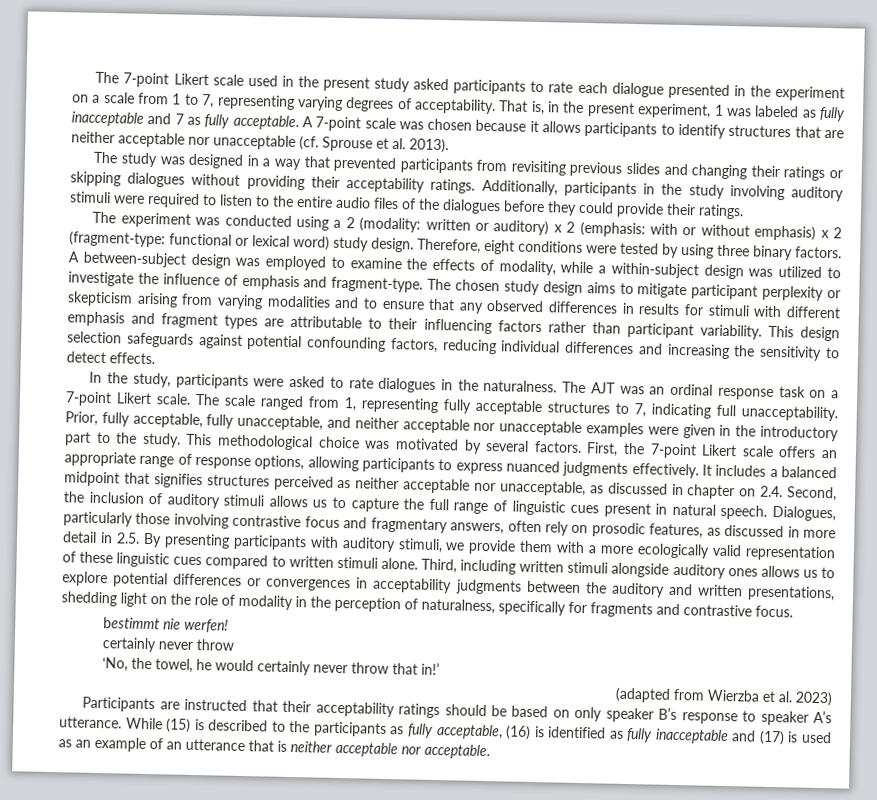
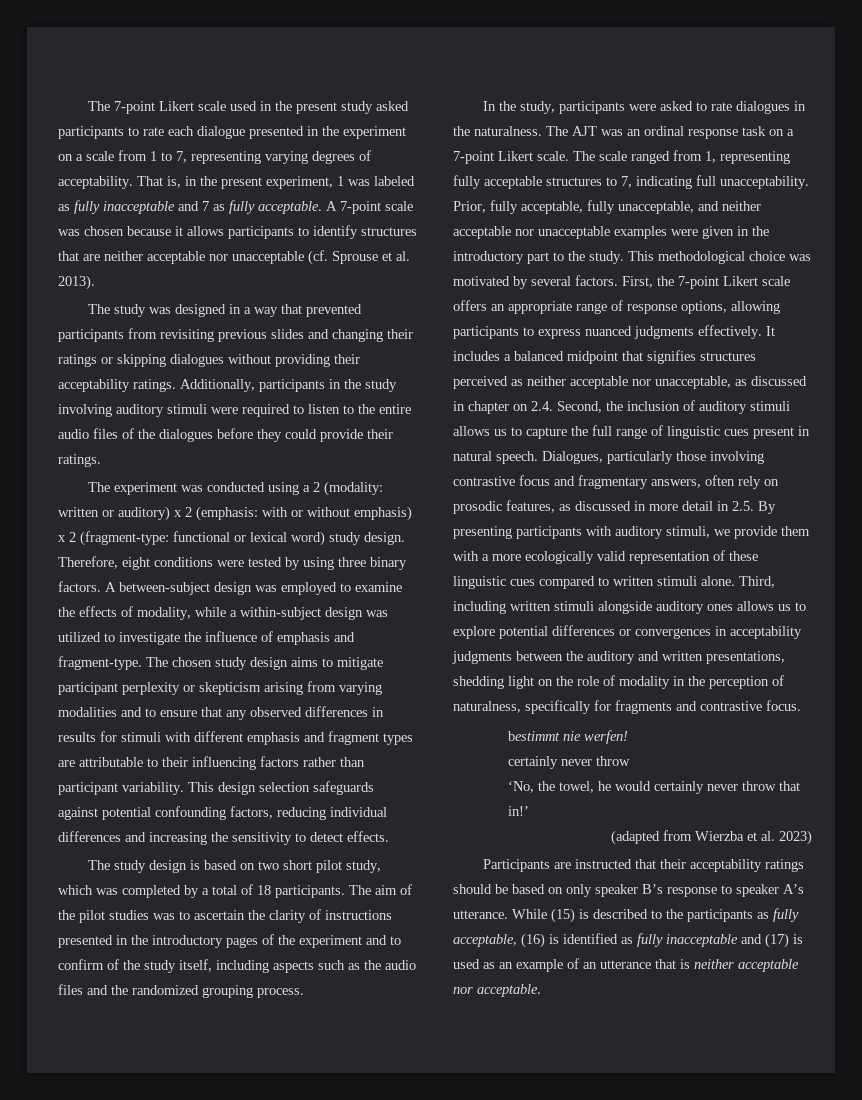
+ The study design is based on two short pilot study, which was completed by a total of 18 participants. The aim of the pilot studies was to ascertain the clarity of instructions presented in the introductory pages of the experiment and to confirm of the study itself, including aspects such as the audio files and the randomized grouping process.

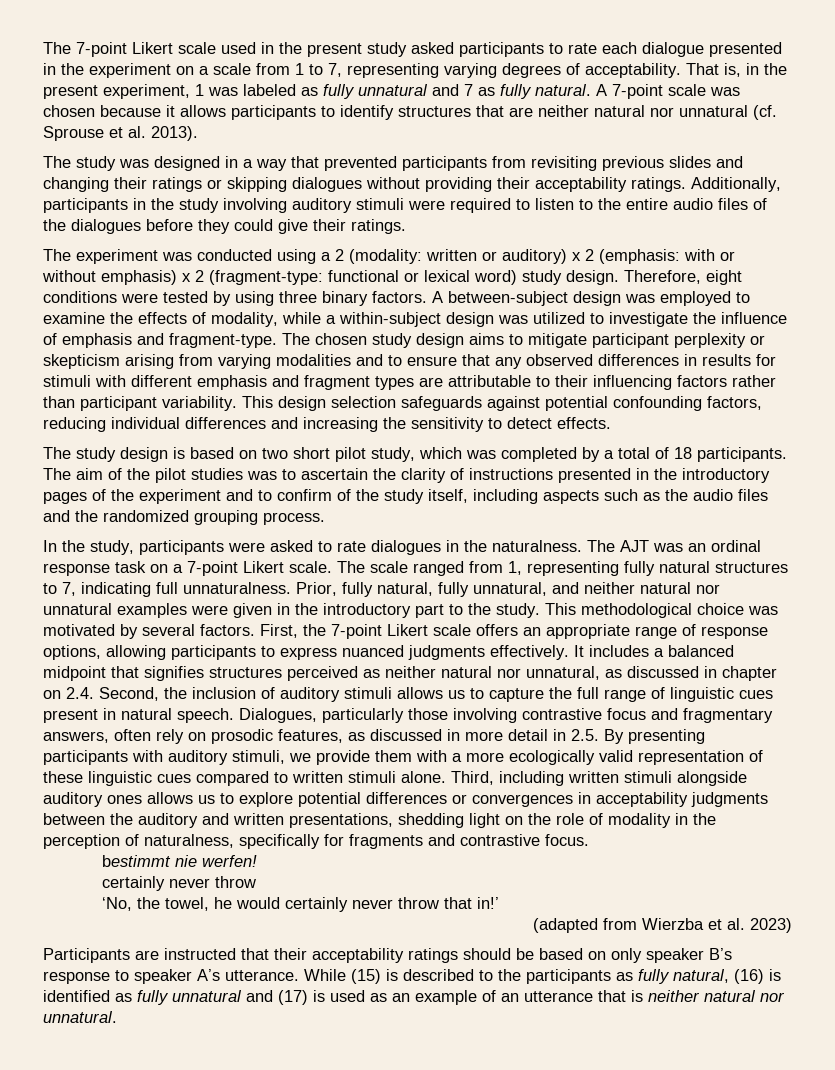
- That is, in the present experiment, 1 was labeled as fully inacceptable and 7 as fully acceptable.
+ That is, in the present experiment, 1 was labeled as fully unnatural and 7 as fully natural.
- A 7-point scale was chosen because it allows participants to identify structures that are neither acceptable nor unacceptable (cf. Sprouse et al. 2013).
+ A 7-point scale was chosen because it allows participants to identify structures that are neither natural nor unnatural (cf. Sprouse et al. 2013).
- Additionally, participants in the study involving auditory stimuli were required to listen to the entire audio files of the dialogues before they could provide their ratings.
+ Additionally, participants in the study involving auditory stimuli were required to listen to the entire audio files of the dialogues before they could give their ratings.
- The scale ranged from 1, representing fully acceptable structures to 7, indicating full unacceptability.
+ The scale ranged from 1, representing fully natural structures to 7, indicating full unnaturalness.
- Prior, fully acceptable, fully unacceptable, and neither acceptable nor unacceptable examples were given in the introductory part to the study.
+ Prior, fully natural, fully unnatural, and neither natural nor unnatural examples were given in the introductory part to the study.
- It includes a balanced midpoint that signifies structures perceived as neither acceptable nor unacceptable, as discussed in chapter on 2.4. Second, the inclusion of auditory stimuli allows us to capture the full range of linguistic cues present in natural speech.
+ It includes a balanced midpoint that signifies structures perceived as neither natural nor unnatural, as discussed in chapter on 2.4. Second, the inclusion of auditory stimuli allows us to capture the full range of linguistic cues present in natural speech.
- While (15) is described to the participants as fully acceptable, (16) is identified as fully inacceptable and (17) is used as an example of an utterance that is neither acceptable nor acceptable.
+ While (15) is described to the participants as fully natural, (16) is identified as fully unnatural and (17) is used as an example of an utterance that is neither natural nor unnatural.

